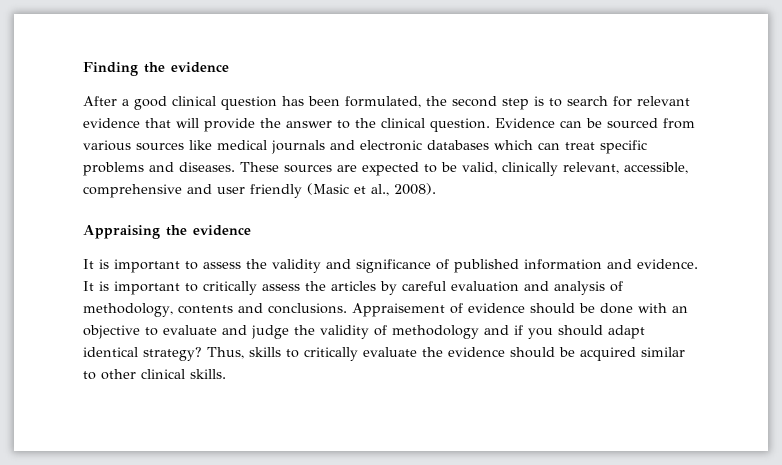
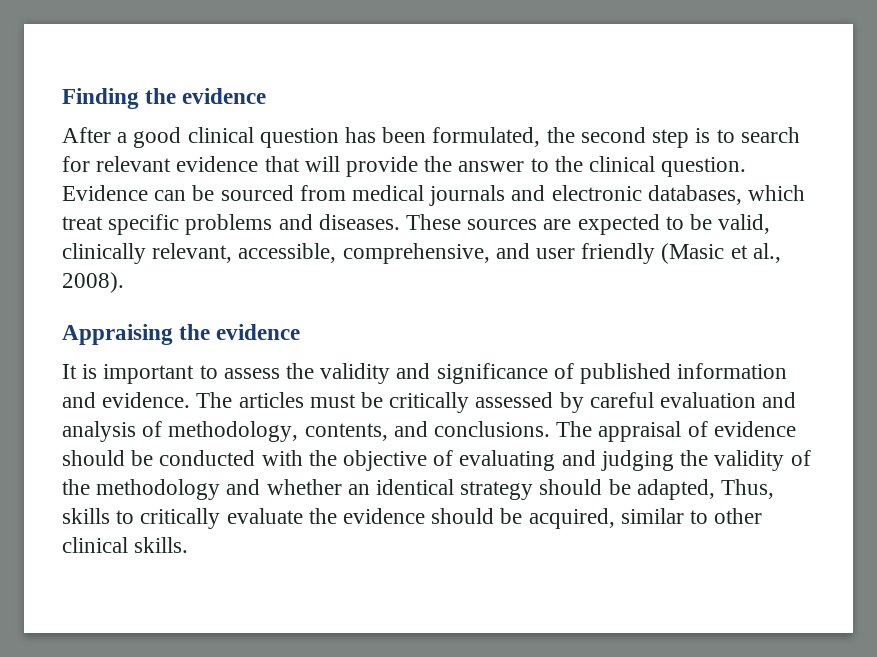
- Evidence can be sourced from various sources like medical journals and electronic databases which can treat specific problems and diseases.
+ Evidence can be sourced from medical journals and electronic databases, which treat specific problems and diseases.
- These sources are expected to be valid, clinically relevant, accessible, comprehensive and user friendly (Masic et al., 2008).
+ These sources are expected to be valid, clinically relevant, accessible, comprehensive, and user friendly (Masic et al., 2008).
- It is important to critically assess the articles by careful evaluation and analysis of methodology, contents and conclusions.
+ The articles must be critically assessed by careful evaluation and analysis of methodology, contents, and conclusions.
- Appraisement of evidence should be done with an objective to evaluate and judge the validity of methodology and if you should adapt identical strategy? Thus, skills to critically evaluate the evidence should be acquired similar to other clinical skills.
+ The appraisal of evidence should be conducted with the objective of evaluating and judging the validity of the methodology and whether an identical strategy should be adapted, Thus, skills to critically evaluate the evidence should be acquired, similar to other clinical skills.

